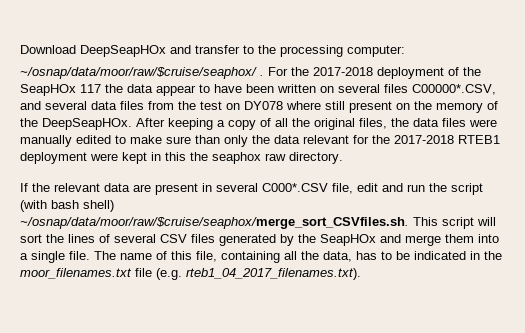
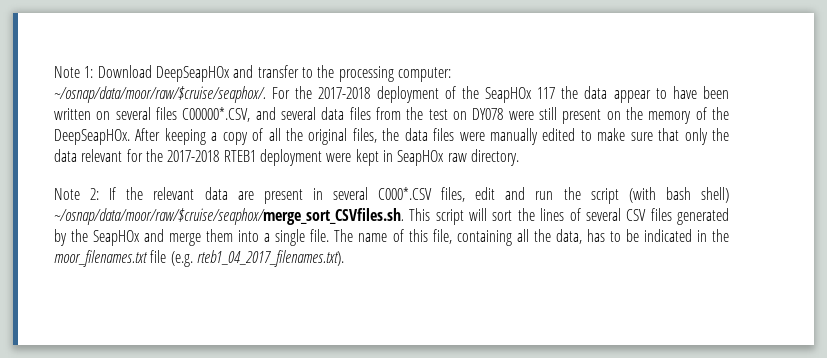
- Download DeepSeapHOx and transfer to the processing computer:
+ Note 1: Download DeepSeapHOx and transfer to the processing computer:
- ~/osnap/data/moor/raw/$cruise/seaphox/ .
+ ~/osnap/data/moor/raw/$cruise/seaphox/.
- For the 2017-2018 deployment of the SeapHOx 117 the data appear to have been written on several files C00000*.CSV, and several data files from the test on DY078 where still present on the memory of the DeepSeapHOx.
+ For the 2017-2018 deployment of the SeapHOx 117 the data appear to have been written on several files C00000*.CSV, and several data files from the test on DY078 were still present on the memory of the DeepSeapHOx.
- After keeping a copy of all the original files, the data files were manually edited to make sure than only the data relevant for the 2017-2018 RTEB1 deployment were kept in this the seaphox raw directory.
+ After keeping a copy of all the original files, the data files were manually edited to make sure that only the data relevant for the 2017-2018 RTEB1 deployment were kept in SeapHOx raw directory.
- If the relevant data are present in several C000*.CSV file, edit and run the script (with bash shell) ~/osnap/data/moor/raw/$cruise/seaphox/merge_sort_CSVfiles.sh. This script will sort the lines of several CSV files generated by the SeapHOx and merge them into a single file.
+ Note 2: If the relevant data are present in several C000*.CSV files, edit and run the script (with bash shell) ~/osnap/data/moor/raw/$cruise/seaphox/merge_sort_CSVfiles.sh. This script will sort the lines of several CSV files generated by the SeapHOx and merge them into a single file.

